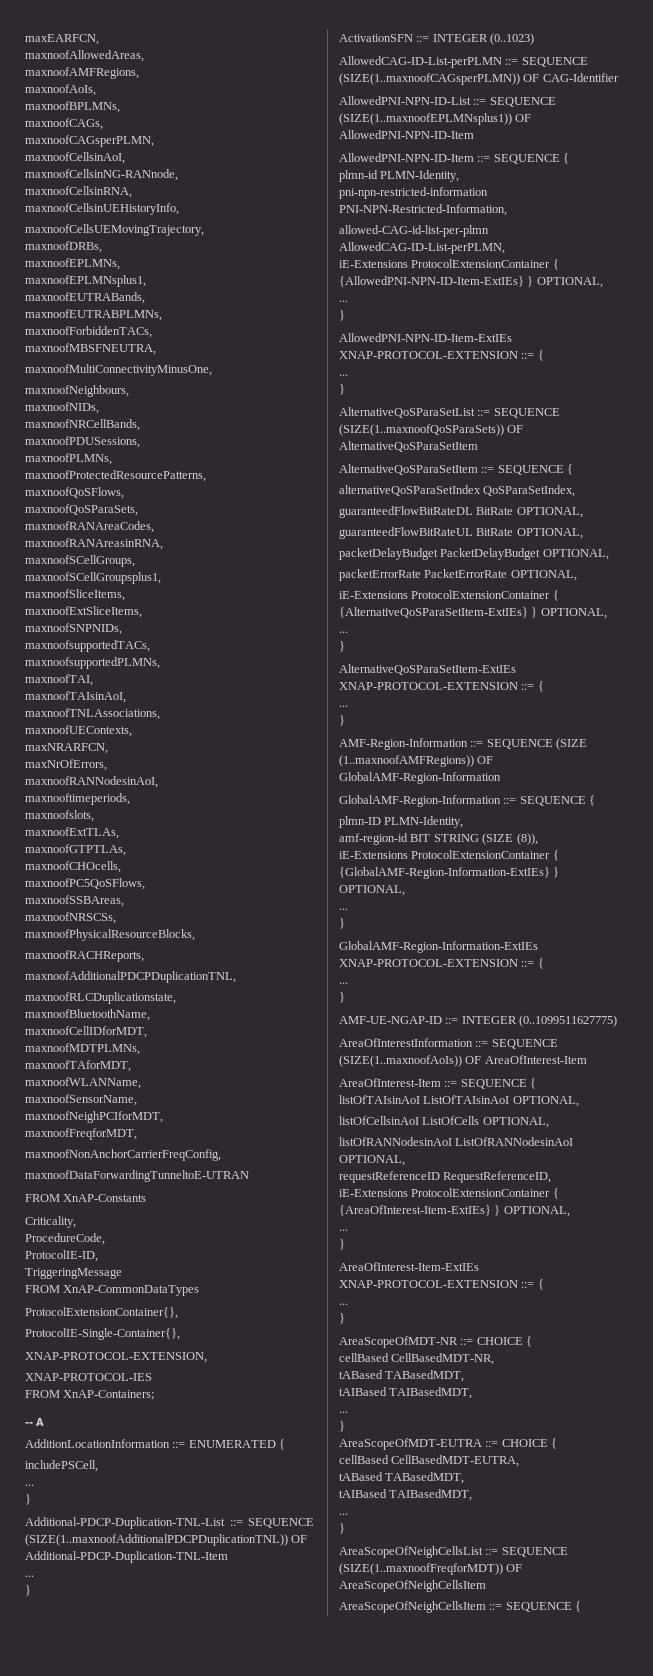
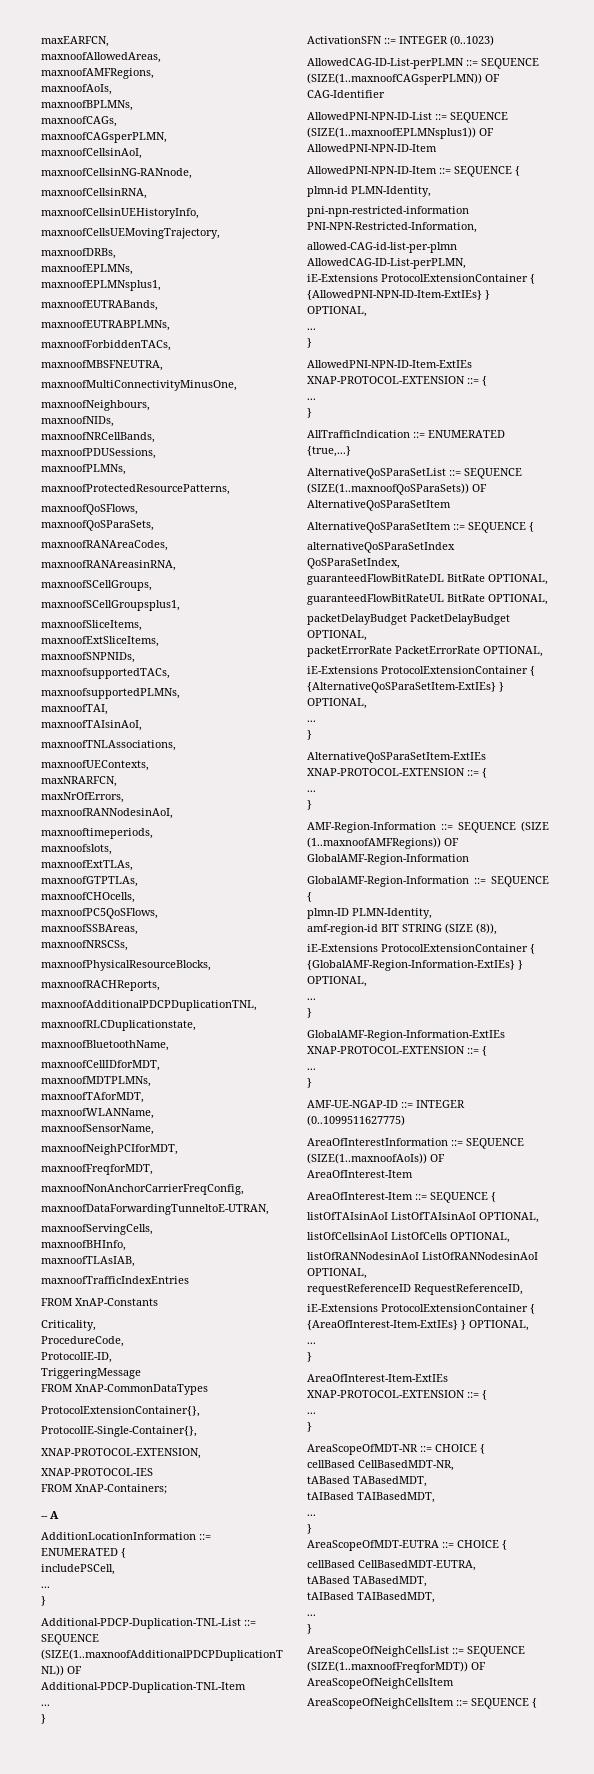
- maxnoofDataForwardingTunneltoE-UTRAN
+ maxnoofDataForwardingTunneltoE-UTRAN,
+ maxnoofServingCells,
+ maxnoofBHInfo,
+ maxnoofTLAsIAB,
+ maxnoofTrafficIndexEntries
+ AllTrafficIndication ::= ENUMERATED {true,...}

